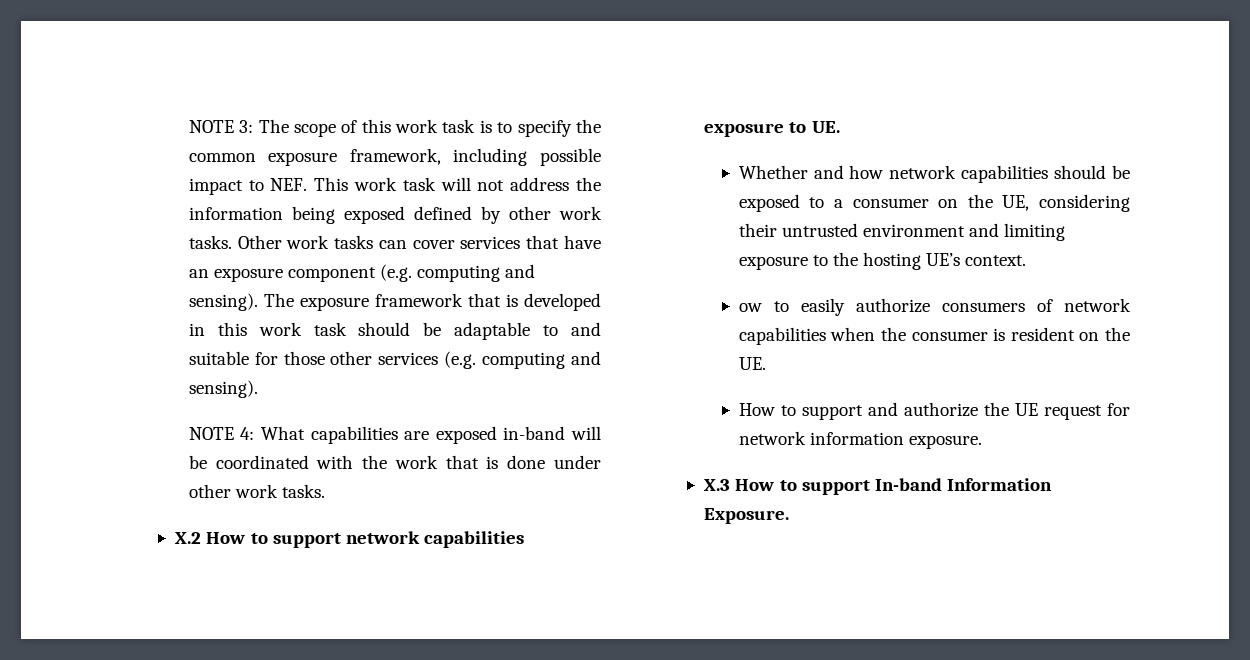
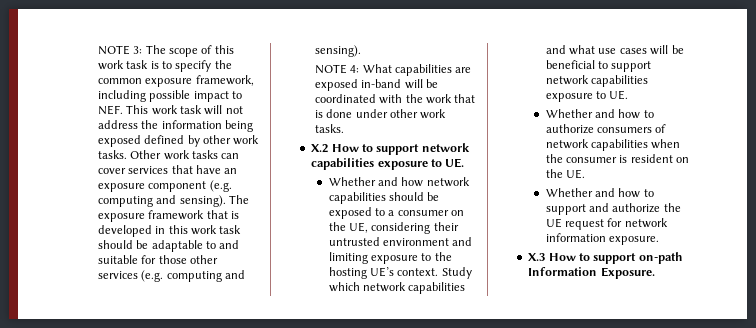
- Whether and how network capabilities should be exposed to a consumer on the UE, considering their untrusted environment and limiting exposure to the hosting UE’s context.
- ow to easily authorize consumers of network capabilities when the consumer is resident on the UE.
+ Whether and how network capabilities should be exposed to a consumer on the UE, considering their untrusted environment and limiting exposure to the hosting UE’s context. Study which network capabilities and what use cases will be beneficial to support network capabilities exposure to UE.
+ Whether and how to authorize consumers of network capabilities when the consumer is resident on the UE.
- How to support and authorize the UE request for network information exposure.
+ Whether and how to support and authorize the UE request for network information exposure.
- X.3 How to support In-band Information Exposure.
+ X.3 How to support on-path Information Exposure.

